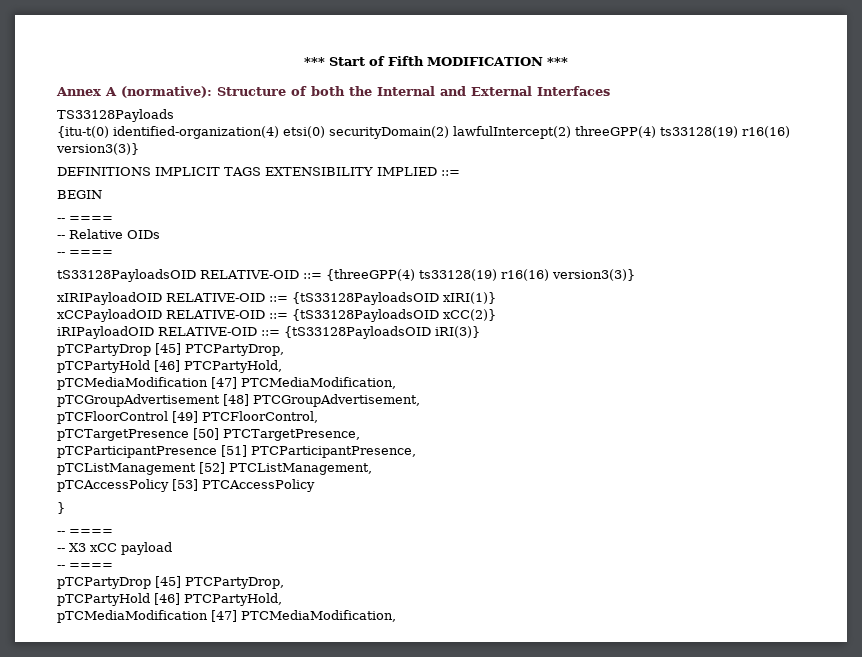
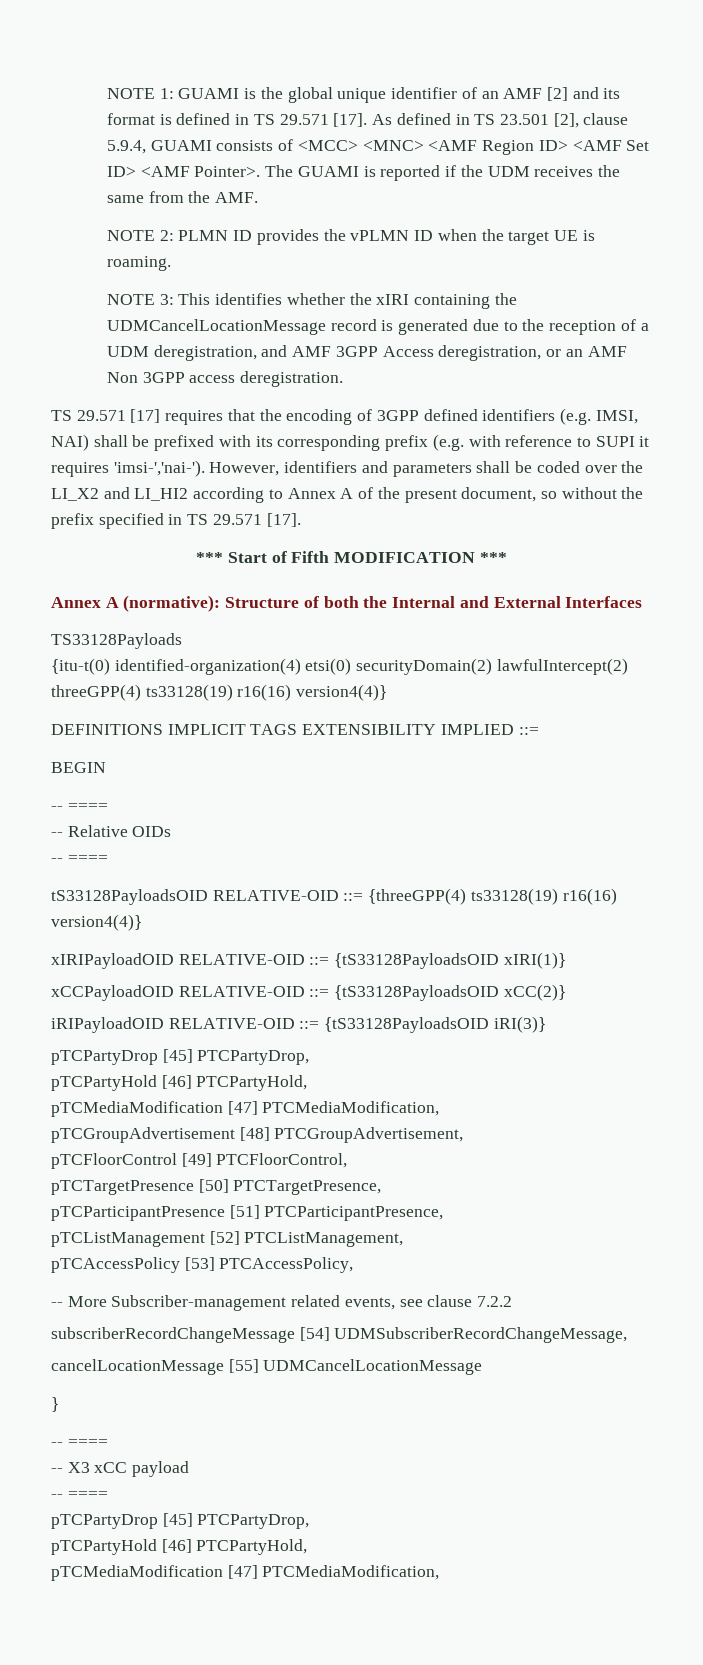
+ NOTE 1: GUAMI is the global unique identifier of an AMF [2] and its format is defined in TS 29.571 [17]. As defined in TS 23.501 [2], clause 5.9.4, GUAMI consists of <MCC> <MNC> <AMF Region ID> <AMF Set ID> <AMF Pointer>. The GUAMI is reported if the UDM receives the same from the AMF.
+ NOTE 2: PLMN ID provides the vPLMN ID when the target UE is roaming.
+ NOTE 3: This identifies whether the xIRI containing the UDMCancelLocationMessage record is generated due to the reception of a UDM deregistration, and AMF 3GPP Access deregistration, or an AMF Non 3GPP access deregistration.
+ TS 29.571 [17] requires that the encoding of 3GPP defined identifiers (e.g. IMSI, NAI) shall be prefixed with its corresponding prefix (e.g. with reference to SUPI it requires 'imsi-','nai-'). However, identifiers and parameters shall be coded over the LI_X2 and LI_HI2 according to Annex A of the present document, so without the prefix specified in TS 29.571 [17].
- {itu-t(0) identified-organization(4) etsi(0) securityDomain(2) lawfulIntercept(2) threeGPP(4) ts33128(19) r16(16) version3(3)}
+ {itu-t(0) identified-organization(4) etsi(0) securityDomain(2) lawfulIntercept(2) threeGPP(4) ts33128(19) r16(16) version4(4)}
- tS33128PayloadsOID RELATIVE-OID ::= {threeGPP(4) ts33128(19) r16(16) version3(3)}
+ tS33128PayloadsOID RELATIVE-OID ::= {threeGPP(4) ts33128(19) r16(16) version4(4)}
- pTCAccessPolicy [53] PTCAccessPolicy
+ pTCAccessPolicy [53] PTCAccessPolicy,
+ -- More Subscriber-management related events, see clause 7.2.2
+ subscriberRecordChangeMessage [54] UDMSubscriberRecordChangeMessage,
+ cancelLocationMessage [55] UDMCancelLocationMessage

